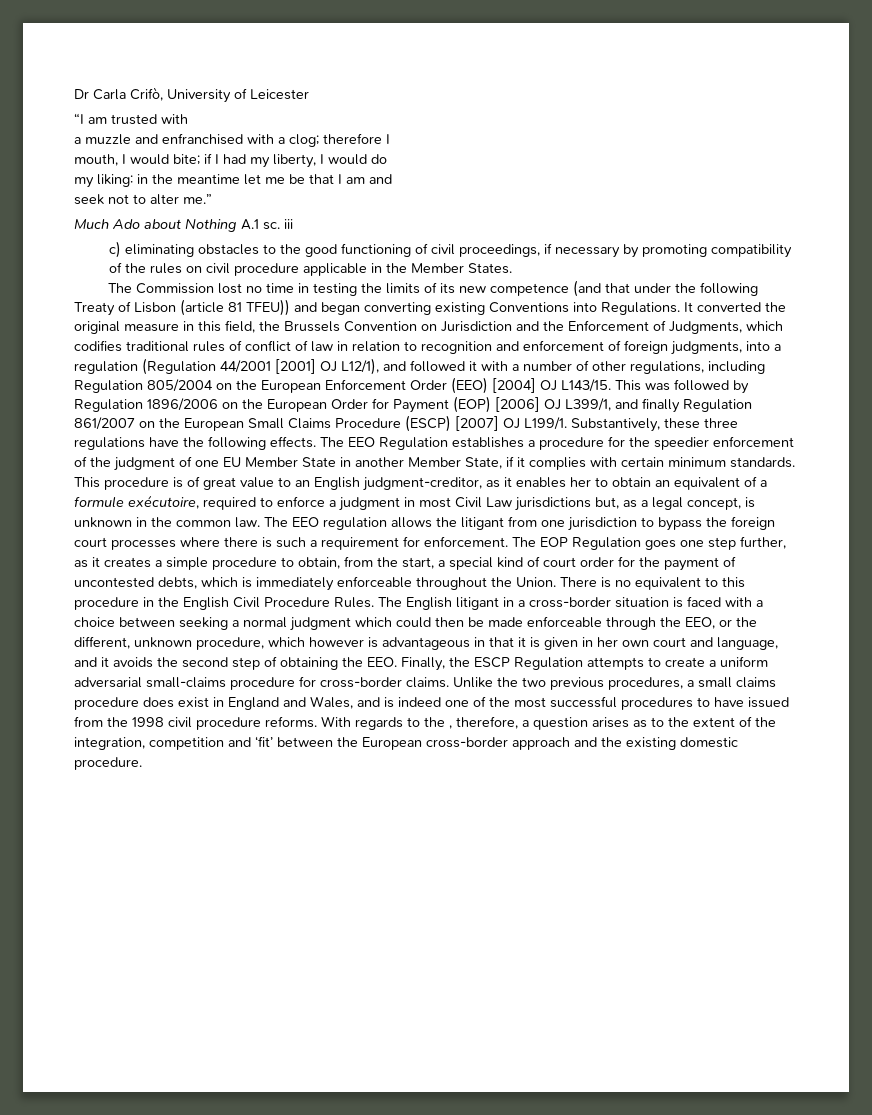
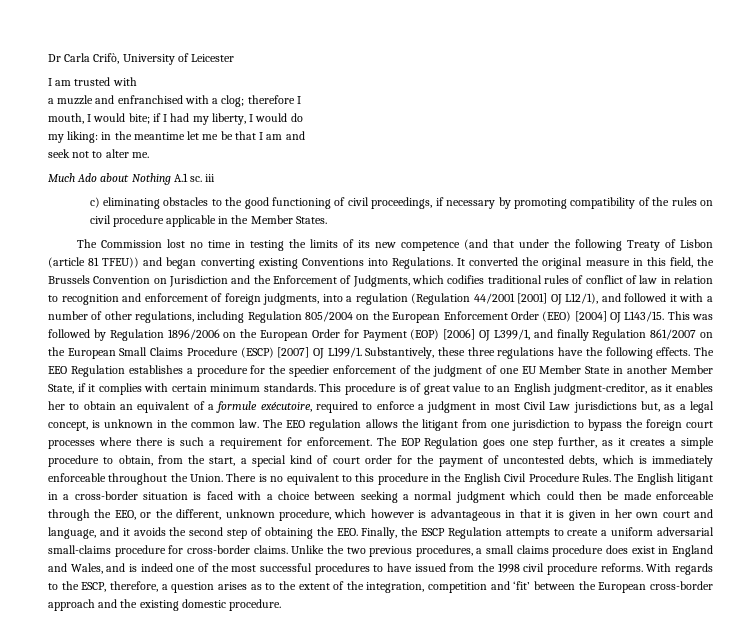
- “I am trusted with
+ I am trusted with
- seek not to alter me.”
+ seek not to alter me.
- With regards to the , therefore, a question arises as to the extent of the integration, competition and ‘fit’ between the European cross-border approach and the existing domestic procedure.
+ With regards to the ESCP, therefore, a question arises as to the extent of the integration, competition and ‘fit’ between the European cross-border approach and the existing domestic procedure.

